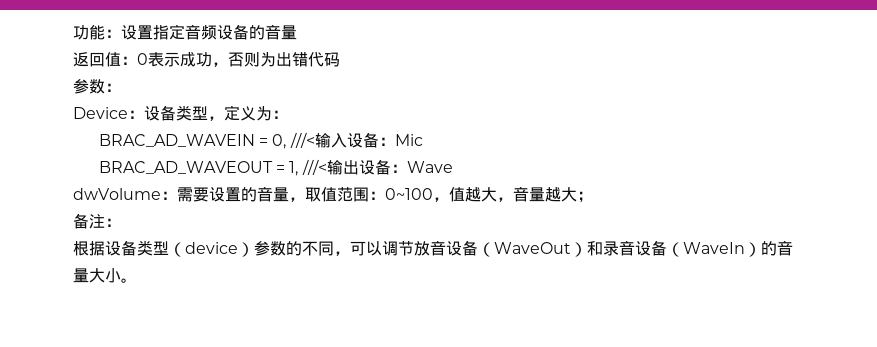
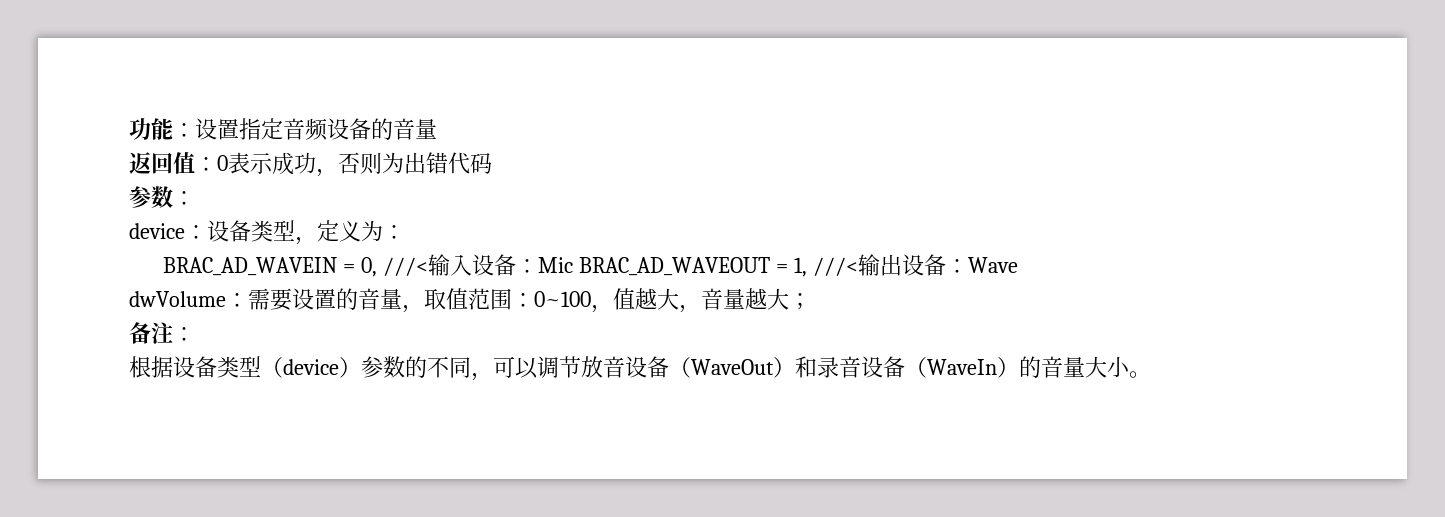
- Device：设备类型，定义为：
+ device：设备类型，定义为：
- BRAC_AD_WAVEIN = 0, ///<输入设备：Mic
- BRAC_AD_WAVEOUT = 1, ///<输出设备：Wave
+ BRAC_AD_WAVEIN = 0, ///<输入设备：Mic BRAC_AD_WAVEOUT = 1, ///<输出设备：Wave

